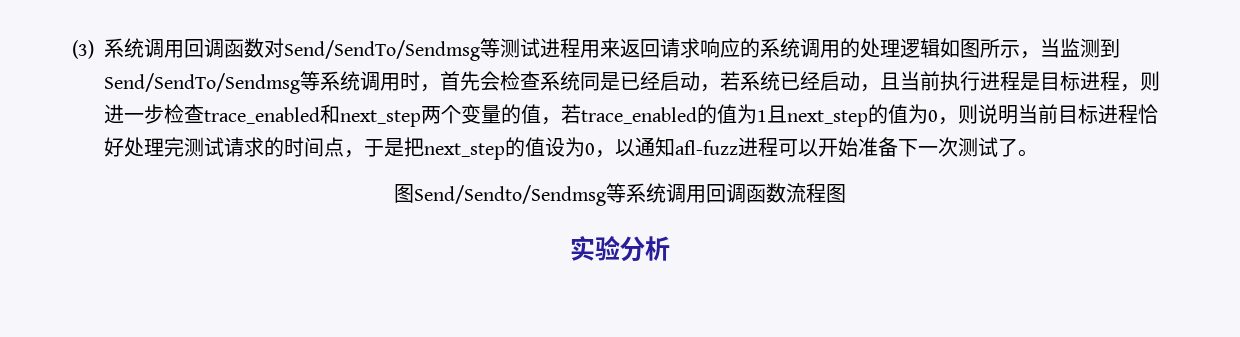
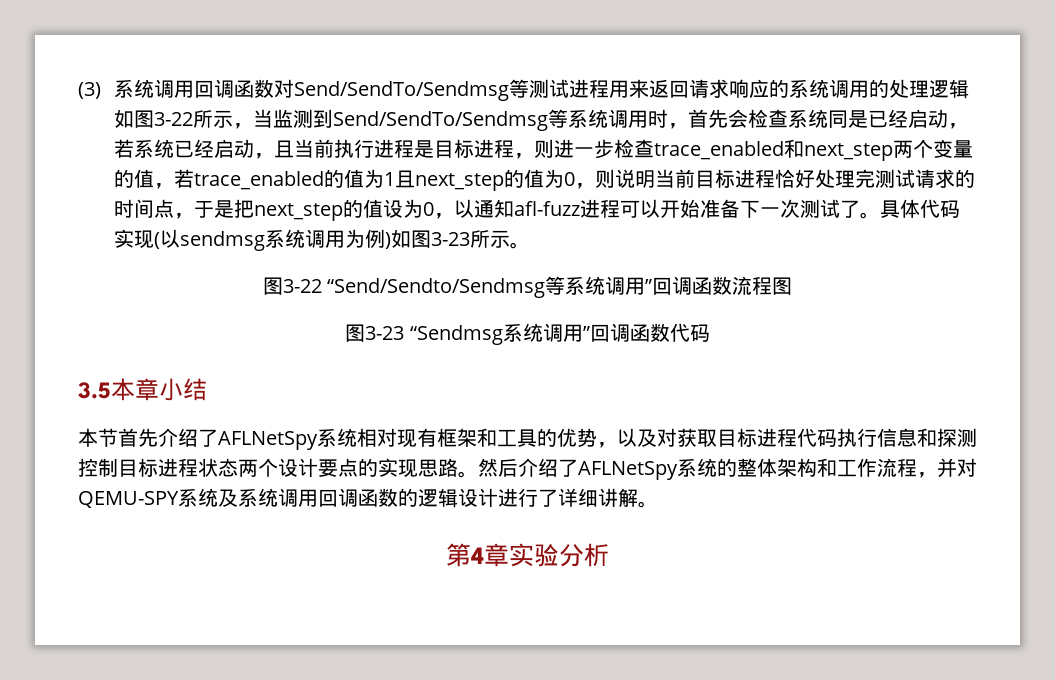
- (3)系统调用回调函数对Send/SendTo/Sendmsg等测试进程用来返回请求响应的系统调用的处理逻辑如图所示，当监测到Send/SendTo/Sendmsg等系统调用时，首先会检查系统同是已经启动，若系统已经启动，且当前执行进程是目标进程，则进一步检查trace_enabled和next_step两个变量的值，若trace_enabled的值为1且next_step的值为0，则说明当前目标进程恰好处理完测试请求的时间点，于是把next_step的值设为0，以通知afl-fuzz进程可以开始准备下一次测试了。
- 图Send/Sendto/Sendmsg等系统调用回调函数流程图
- 实验分析
+ (3)系统调用回调函数对Send/SendTo/Sendmsg等测试进程用来返回请求响应的系统调用的处理逻辑如图3-22所示，当监测到Send/SendTo/Sendmsg等系统调用时，首先会检查系统同是已经启动，若系统已经启动，且当前执行进程是目标进程，则进一步检查trace_enabled和next_step两个变量的值，若trace_enabled的值为1且next_step的值为0，则说明当前目标进程恰好处理完测试请求的时间点，于是把next_step的值设为0，以通知afl-fuzz进程可以开始准备下一次测试了。具体代码实现(以sendmsg系统调用为例)如图3-23所示。
+ 图3-22 “Send/Sendto/Sendmsg等系统调用”回调函数流程图
+ 图3-23 “Sendmsg系统调用”回调函数代码
+ 3.5本章小结
+ 本节首先介绍了AFLNetSpy系统相对现有框架和工具的优势，以及对获取目标进程代码执行信息和探测控制目标进程状态两个设计要点的实现思路。然后介绍了AFLNetSpy系统的整体架构和工作流程，并对QEMU-SPY系统及系统调用回调函数的逻辑设计进行了详细讲解。
+ 第4章实验分析

